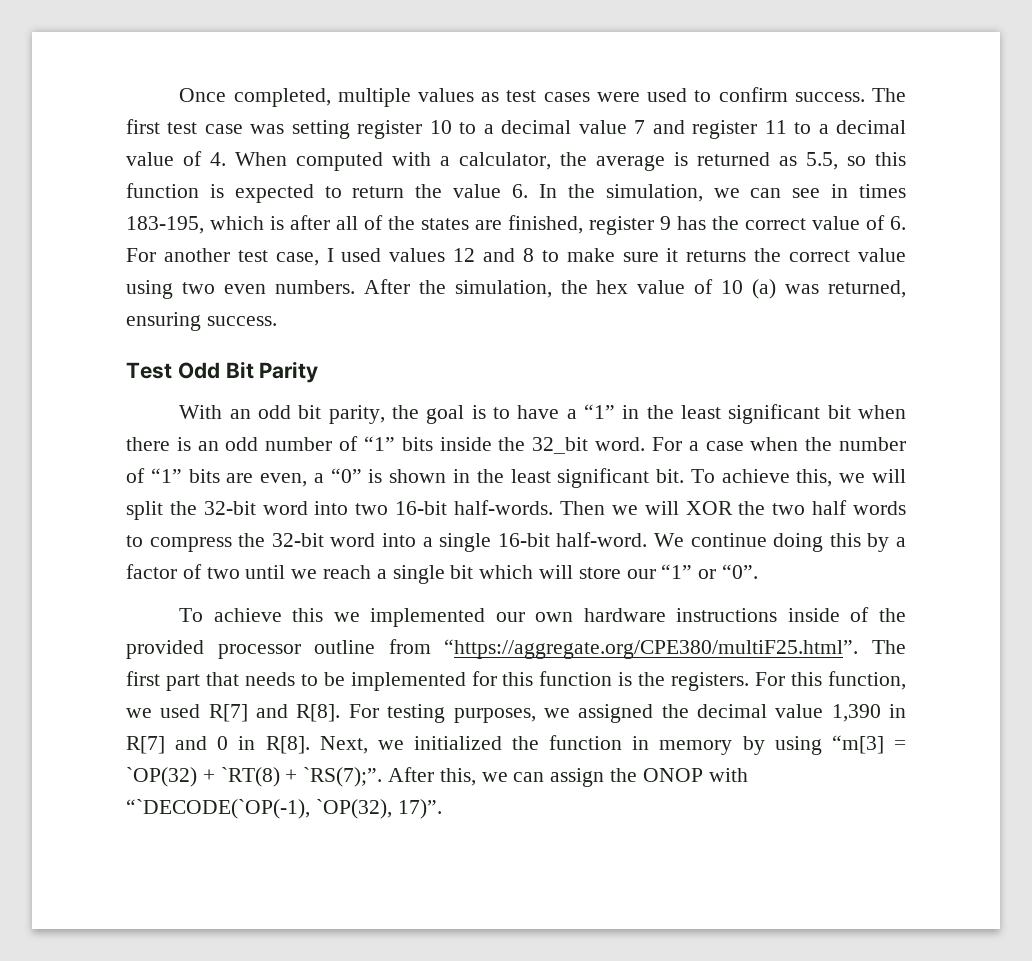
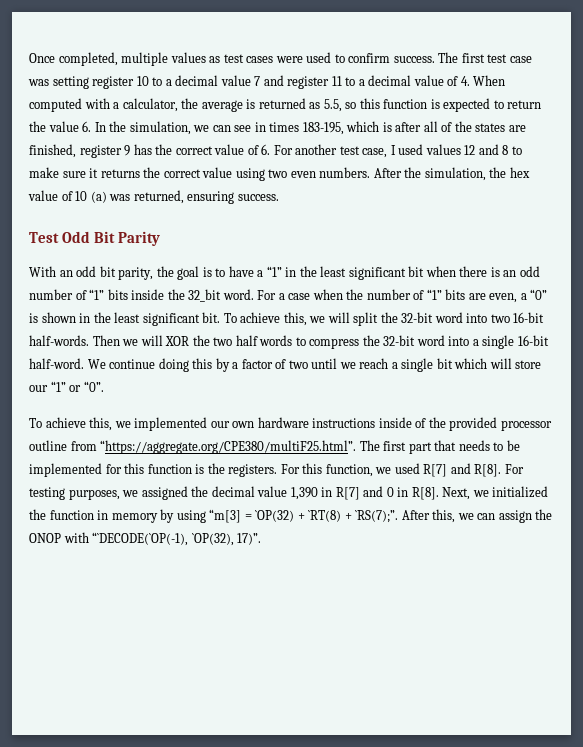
- To achieve this we implemented our own hardware instructions inside of the provided processor outline from “https://aggregate.org/CPE380/multiF25.html”. The first part that needs to be implemented for this function is the registers.
+ To achieve this, we implemented our own hardware instructions inside of the provided processor outline from “https://aggregate.org/CPE380/multiF25.html”. The first part that needs to be implemented for this function is the registers.

